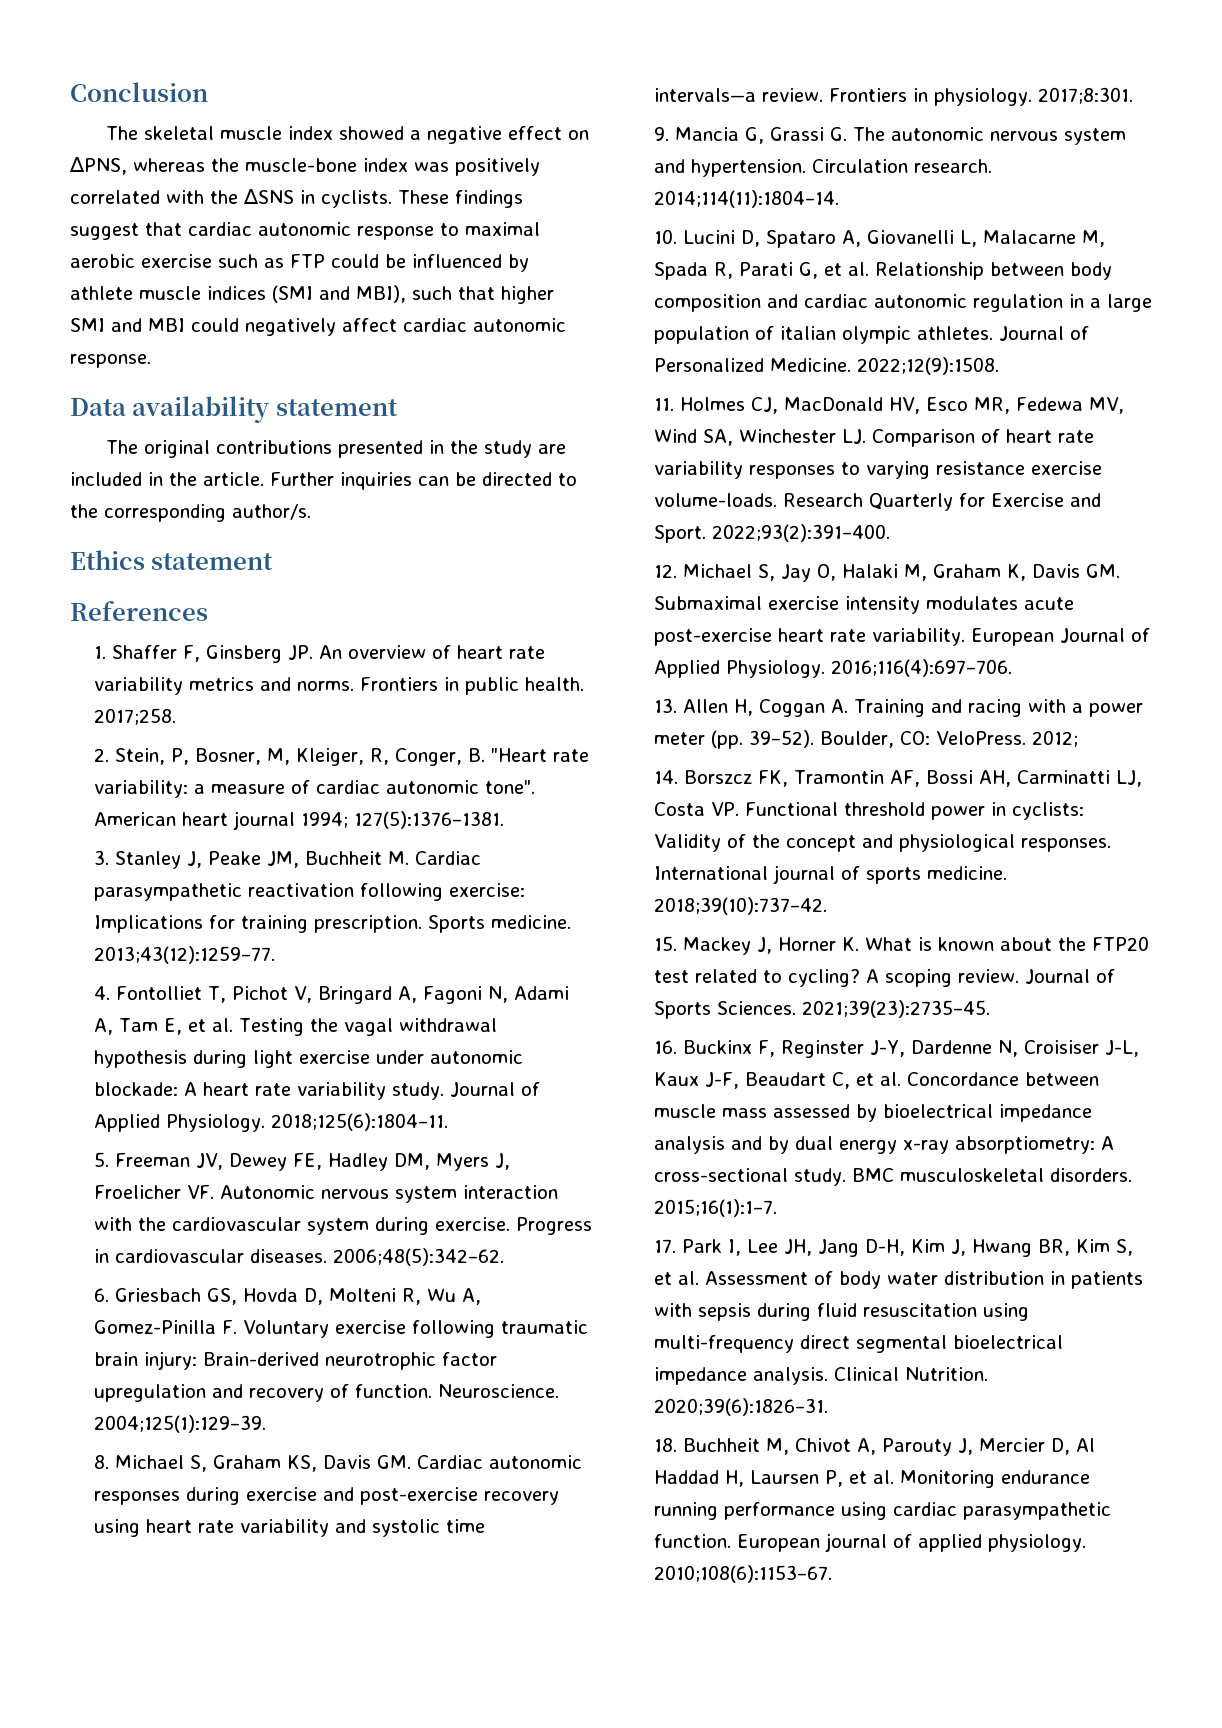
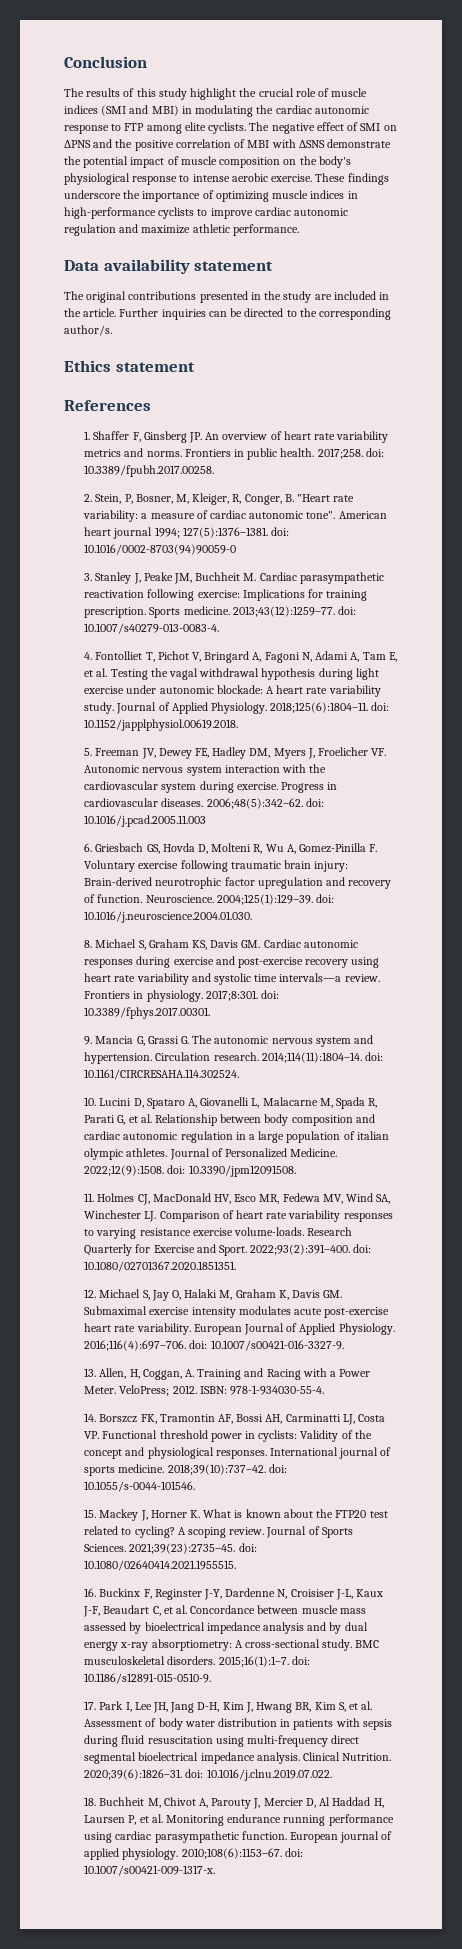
- The skeletal muscle index showed a negative effect on ∆PNS, whereas the muscle-bone index was positively correlated with the ∆SNS in cyclists. These findings suggest that cardiac autonomic response to maximal aerobic exercise such as FTP could be influenced by athlete muscle indices (SMI and MBI), such that higher SMI and MBI could negatively affect cardiac autonomic response.
+ The results of this study highlight the crucial role of muscle indices (SMI and MBI) in modulating the cardiac autonomic response to FTP among elite cyclists. The negative effect of SMI on ∆PNS and the positive correlation of MBI with ∆SNS demonstrate the potential impact of muscle composition on the body's physiological response to intense aerobic exercise. These findings underscore the importance of optimizing muscle indices in high-performance cyclists to improve cardiac autonomic regulation and maximize athletic performance.
- 2017;258.
+ 2017;258. doi: 10.3389/fpubh.2017.00258.
- American heart journal 1994; 127(5):1376–1381.
+ American heart journal 1994; 127(5):1376–1381. doi: 10.1016/0002-8703(94)90059-0
- 2013;43(12):1259–77.
+ 2013;43(12):1259–77. doi: 10.1007/s40279-013-0083-4.
- 2018;125(6):1804–11.
+ 2018;125(6):1804–11. doi: 10.1152/japplphysiol.00619.2018.
- 2006;48(5):342–62.
+ 2006;48(5):342–62. doi: 10.1016/j.pcad.2005.11.003
- 2004;125(1):129–39.
+ 2004;125(1):129–39. doi: 10.1016/j.neuroscience.2004.01.030.
- 2017;8:301.
+ 2017;8:301. doi: 10.3389/fphys.2017.00301.
- 2014;114(11):1804–14.
+ 2014;114(11):1804–14. doi: 10.1161/CIRCRESAHA.114.302524.
- 2022;12(9):1508.
+ 2022;12(9):1508. doi: 10.3390/jpm12091508.
- 2022;93(2):391–400.
+ 2022;93(2):391–400. doi: 10.1080/02701367.2020.1851351.
- 2016;116(4):697–706.
+ 2016;116(4):697–706. doi: 10.1007/s00421-016-3327-9.
- 13. Allen H, Coggan A. Training and racing with a power meter (pp. 39–52). Boulder, CO: VeloPress. 2012;
+ 13. Allen, H, Coggan, A. Training and Racing with a Power Meter. VeloPress; 2012. ISBN: 978-1-934030-55-4.
- 2018;39(10):737–42.
+ 2018;39(10):737–42. doi: 10.1055/s-0044-101546.
- 2021;39(23):2735–45.
+ 2021;39(23):2735–45. doi: 10.1080/02640414.2021.1955515.
- 2015;16(1):1–7.
+ 2015;16(1):1–7. doi: 10.1186/s12891-015-0510-9.
- 2020;39(6):1826–31.
+ 2020;39(6):1826–31. doi: 10.1016/j.clnu.2019.07.022.
- 2010;108(6):1153–67.
+ 2010;108(6):1153–67. doi: 10.1007/s00421-009-1317-x.

